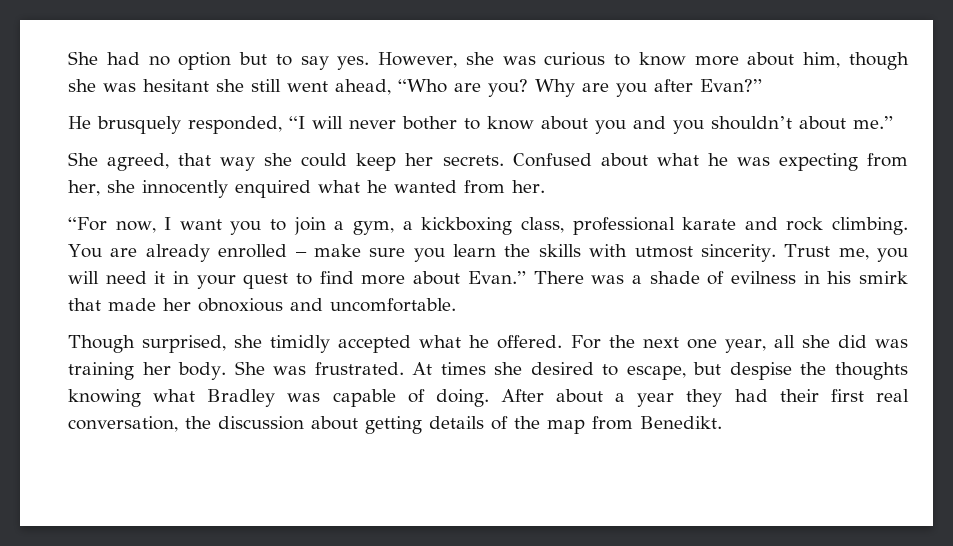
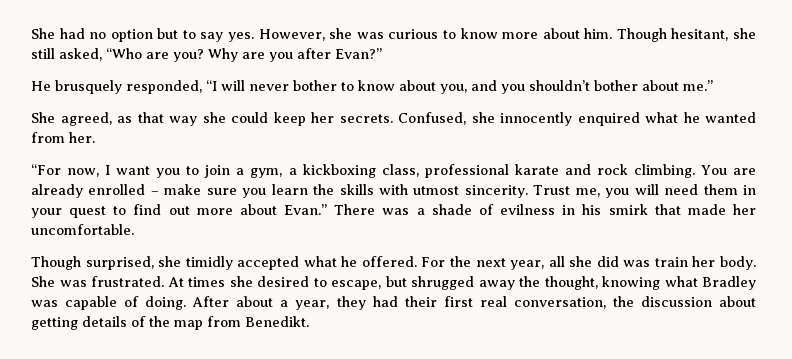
- However, she was curious to know more about him, though she was hesitant she still went ahead, “Who are you?
+ However, she was curious to know more about him. Though hesitant, she still asked, “Who are you?
- He brusquely responded, “I will never bother to know about you and you shouldn’t about me.”
+ He brusquely responded, “I will never bother to know about you, and you shouldn’t bother about me.”
- She agreed, that way she could keep her secrets.
+ She agreed, as that way she could keep her secrets.
- Confused about what he was expecting from her, she innocently enquired what he wanted from her.
+ Confused, she innocently enquired what he wanted from her.
- Trust me, you will need it in your quest to find more about Evan.”
+ Trust me, you will need them in your quest to find out more about Evan.”
- There was a shade of evilness in his smirk that made her obnoxious and uncomfortable.
+ There was a shade of evilness in his smirk that made her uncomfortable.
- For the next one year, all she did was training her body.
+ For the next year, all she did was train her body.
- At times she desired to escape, but despise the thoughts knowing what Bradley was capable of doing.
+ At times she desired to escape, but shrugged away the thought, knowing what Bradley was capable of doing.
- After about a year they had their first real conversation, the discussion about getting details of the map from Benedikt.
+ After about a year, they had their first real conversation, the discussion about getting details of the map from Benedikt.

